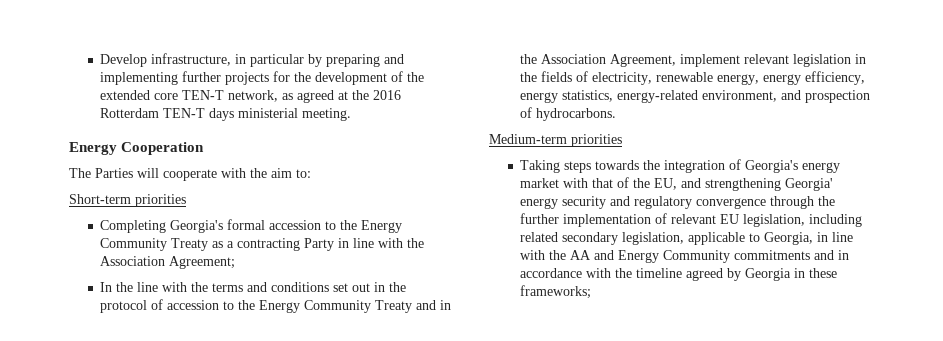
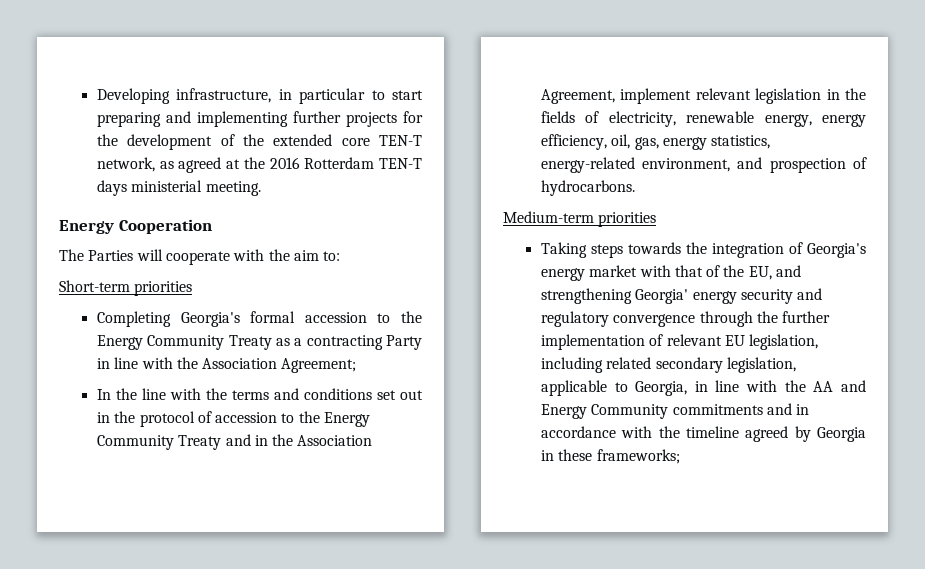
- Develop infrastructure, in particular by preparing and implementing further projects for the development of the extended core TEN-T network, as agreed at the 2016 Rotterdam TEN-T days ministerial meeting.
+ Developing infrastructure, in particular to start preparing and implementing further projects for the development of the extended core TEN-T network, as agreed at the 2016 Rotterdam TEN-T days ministerial meeting.
- In the line with the terms and conditions set out in the protocol of accession to the Energy Community Treaty and in the Association Agreement, implement relevant legislation in the fields of electricity, renewable energy, energy efficiency, energy statistics, energy-related environment, and prospection of hydrocarbons.
+ In the line with the terms and conditions set out in the protocol of accession to the Energy Community Treaty and in the Association Agreement, implement relevant legislation in the fields of electricity, renewable energy, energy efficiency, oil, gas, energy statistics, energy-related environment, and prospection of hydrocarbons.

